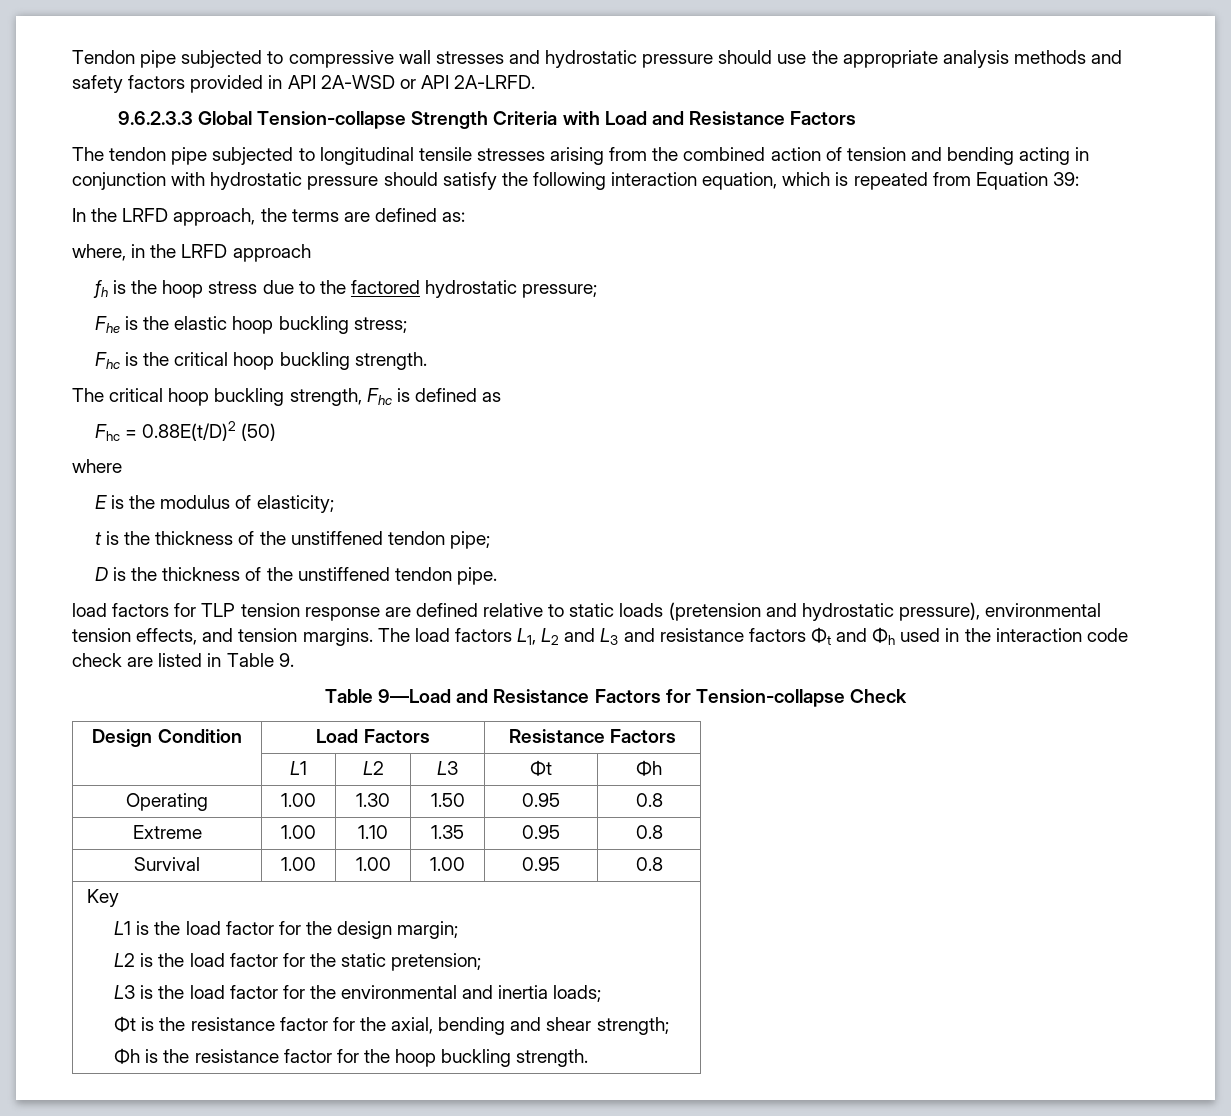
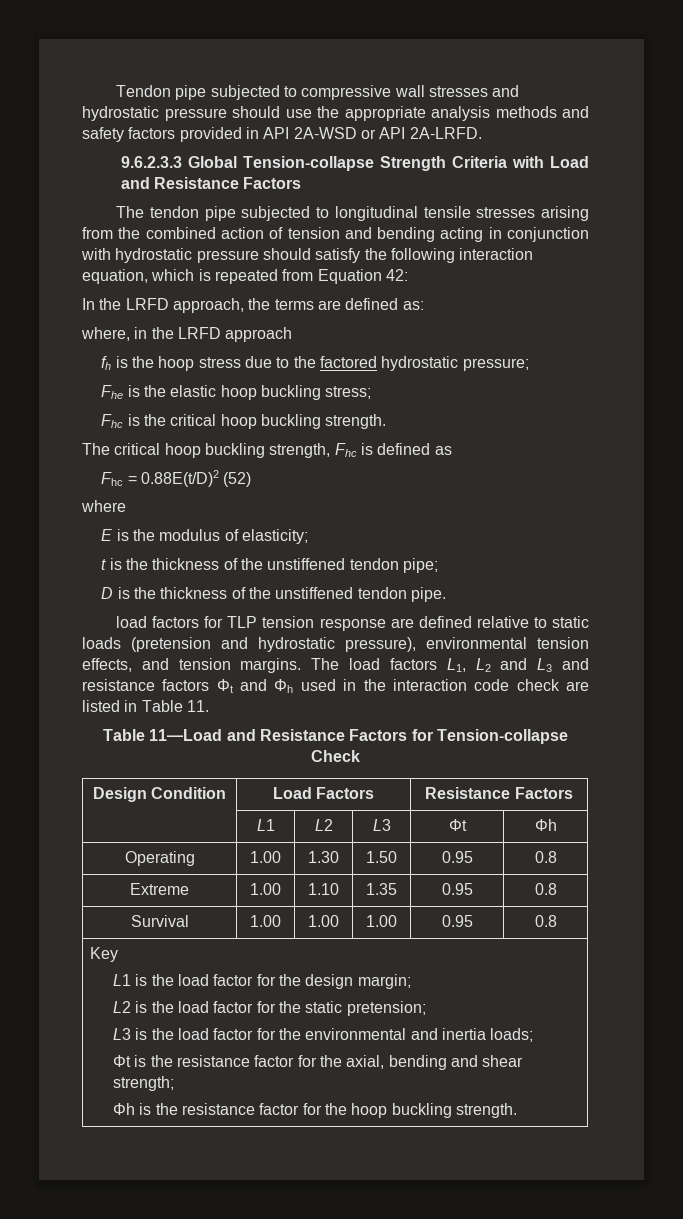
- The tendon pipe subjected to longitudinal tensile stresses arising from the combined action of tension and bending acting in conjunction with hydrostatic pressure should satisfy the following interaction equation, which is repeated from Equation 39:
+ The tendon pipe subjected to longitudinal tensile stresses arising from the combined action of tension and bending acting in conjunction with hydrostatic pressure should satisfy the following interaction equation, which is repeated from Equation 42:
- Fhc = 0.88E(t/D)2 (50)
+ Fhc = 0.88E(t/D)2 (52)
- The load factors L1, L2 and L3 and resistance factors Φt and Φh used in the interaction code check are listed in Table 9.
- Table 9—Load and Resistance Factors for Tension-collapse Check
+ The load factors L1, L2 and L3 and resistance factors Φt and Φh used in the interaction code check are listed in Table 11.
+ Table 11—Load and Resistance Factors for Tension-collapse Check

